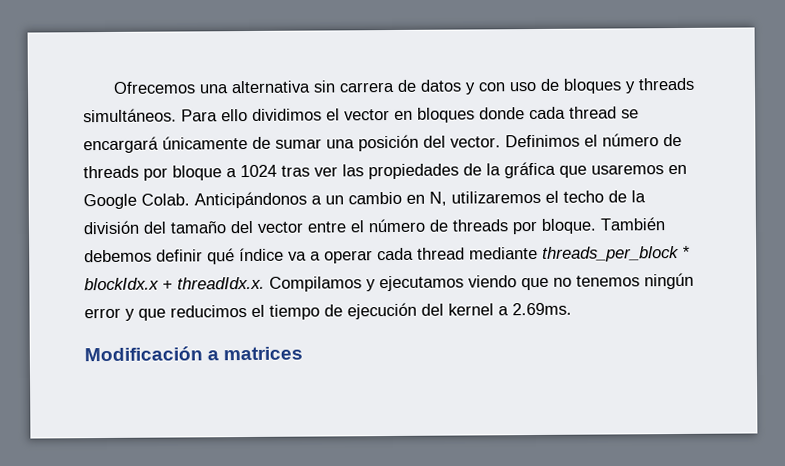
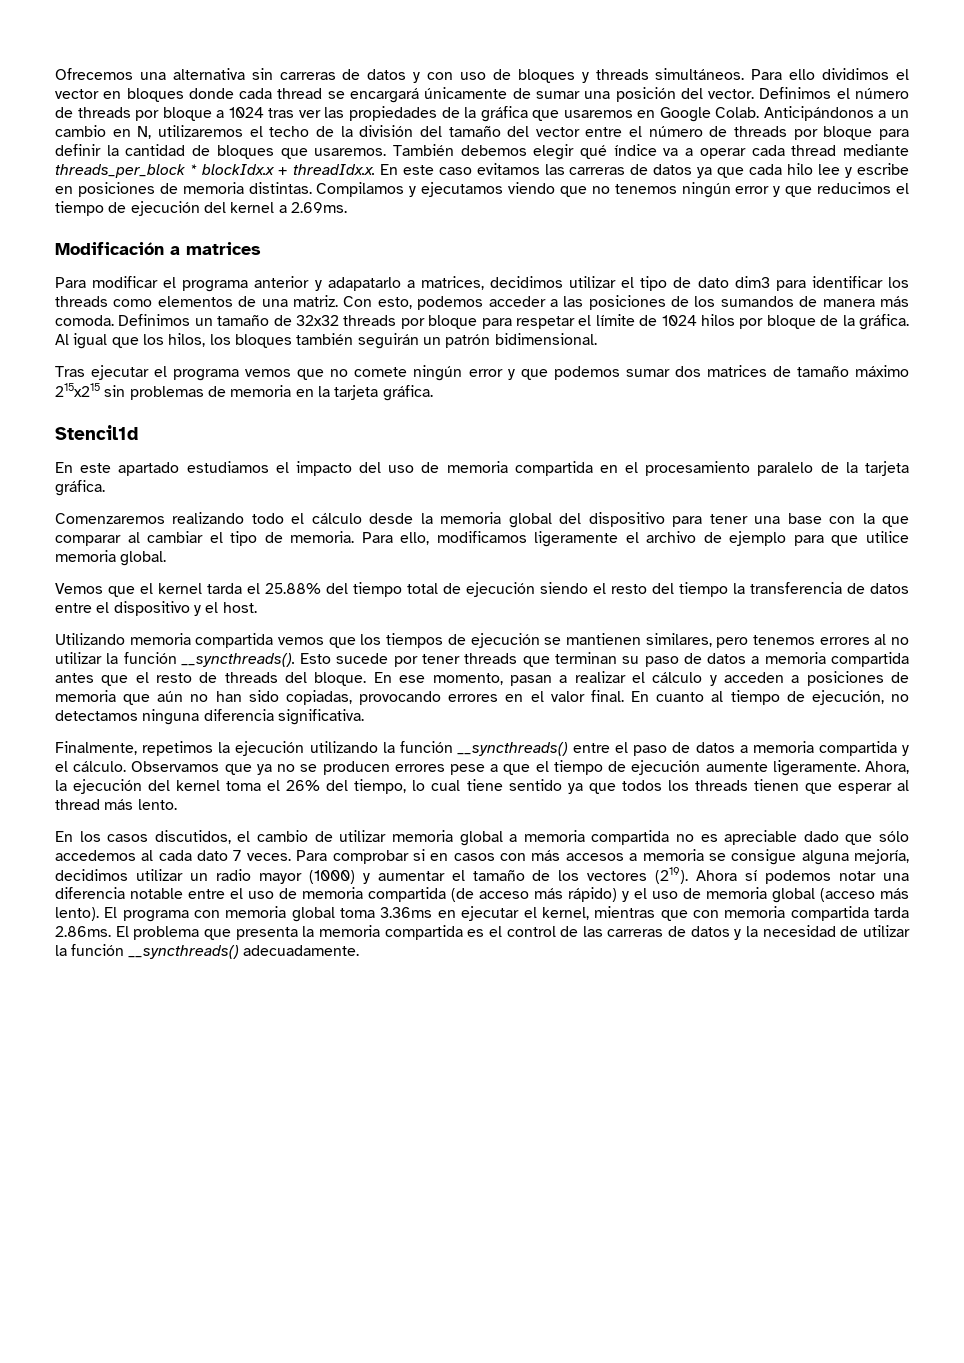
- Ofrecemos una alternativa sin carrera de datos y con uso de bloques y threads simultáneos.
+ Ofrecemos una alternativa sin carreras de datos y con uso de bloques y threads simultáneos.
- Anticipándonos a un cambio en N, utilizaremos el techo de la división del tamaño del vector entre el número de threads por bloque.
+ Anticipándonos a un cambio en N, utilizaremos el techo de la división del tamaño del vector entre el número de threads por bloque para definir la cantidad de bloques que usaremos.
- También debemos definir qué índice va a operar cada thread mediante threads_per_block * blockIdx.x + threadIdx.x. Compilamos y ejecutamos viendo que no tenemos ningún error y que reducimos el tiempo de ejecución del kernel a 2.69ms.
+ También debemos elegir qué índice va a operar cada thread mediante threads_per_block * blockIdx.x + threadIdx.x. En este caso evitamos las carreras de datos ya que cada hilo lee y escribe en posiciones de memoria distintas. Compilamos y ejecutamos viendo que no tenemos ningún error y que reducimos el tiempo de ejecución del kernel a 2.69ms.
+ Para modificar el programa anterior y adapatarlo a matrices, decidimos utilizar el tipo de dato dim3 para identificar los threads como elementos de una matriz. Con esto, podemos acceder a las posiciones de los sumandos de manera más comoda. Definimos un tamaño de 32x32 threads por bloque para respetar el límite de 1024 hilos por bloque de la gráfica. Al igual que los hilos, los bloques también seguirán un patrón bidimensional.
+ Tras ejecutar el programa vemos que no comete ningún error y que podemos sumar dos matrices de tamaño máximo 215x215 sin problemas de memoria en la tarjeta gráfica.
+ Stencil1d
+ En este apartado estudiamos el impacto del uso de memoria compartida en el procesamiento paralelo de la tarjeta gráfica.
+ Comenzaremos realizando todo el cálculo desde la memoria global del dispositivo para tener una base con la que comparar al cambiar el tipo de memoria. Para ello, modificamos ligeramente el archivo de ejemplo para que utilice memoria global.
+ Vemos que el kernel tarda el 25.88% del tiempo total de ejecución siendo el resto del tiempo la transferencia de datos entre el dispositivo y el host.
+ Utilizando memoria compartida vemos que los tiempos de ejecución se mantienen similares, pero tenemos errores al no utilizar la función __syncthreads(). Esto sucede por tener threads que terminan su paso de datos a memoria compartida antes que el resto de threads del bloque. En ese momento, pasan a realizar el cálculo y acceden a posiciones de memoria que aún no han sido copiadas, provocando errores en el valor final. En cuanto al tiempo de ejecución, no detectamos ninguna diferencia significativa.
+ Finalmente, repetimos la ejecución utilizando la función __syncthreads() entre el paso de datos a memoria compartida y el cálculo. Observamos que ya no se producen errores pese a que el tiempo de ejecución aumente ligeramente. Ahora, la ejecución del kernel toma el 26% del tiempo, lo cual tiene sentido ya que todos los threads tienen que esperar al thread más lento.
+ En los casos discutidos, el cambio de utilizar memoria global a memoria compartida no es apreciable dado que sólo accedemos al cada dato 7 veces. Para comprobar si en casos con más accesos a memoria se consigue alguna mejoría, decidimos utilizar un radio mayor (1000) y aumentar el tamaño de los vectores (219). Ahora sí podemos notar una diferencia notable entre el uso de memoria compartida (de acceso más rápido) y el uso de memoria global (acceso más lento). El programa con memoria global toma 3.36ms en ejecutar el kernel, mientras que con memoria compartida tarda 2.86ms. El problema que presenta la memoria compartida es el control de las carreras de datos y la necesidad de utilizar la función __syncthreads() adecuadamente.

